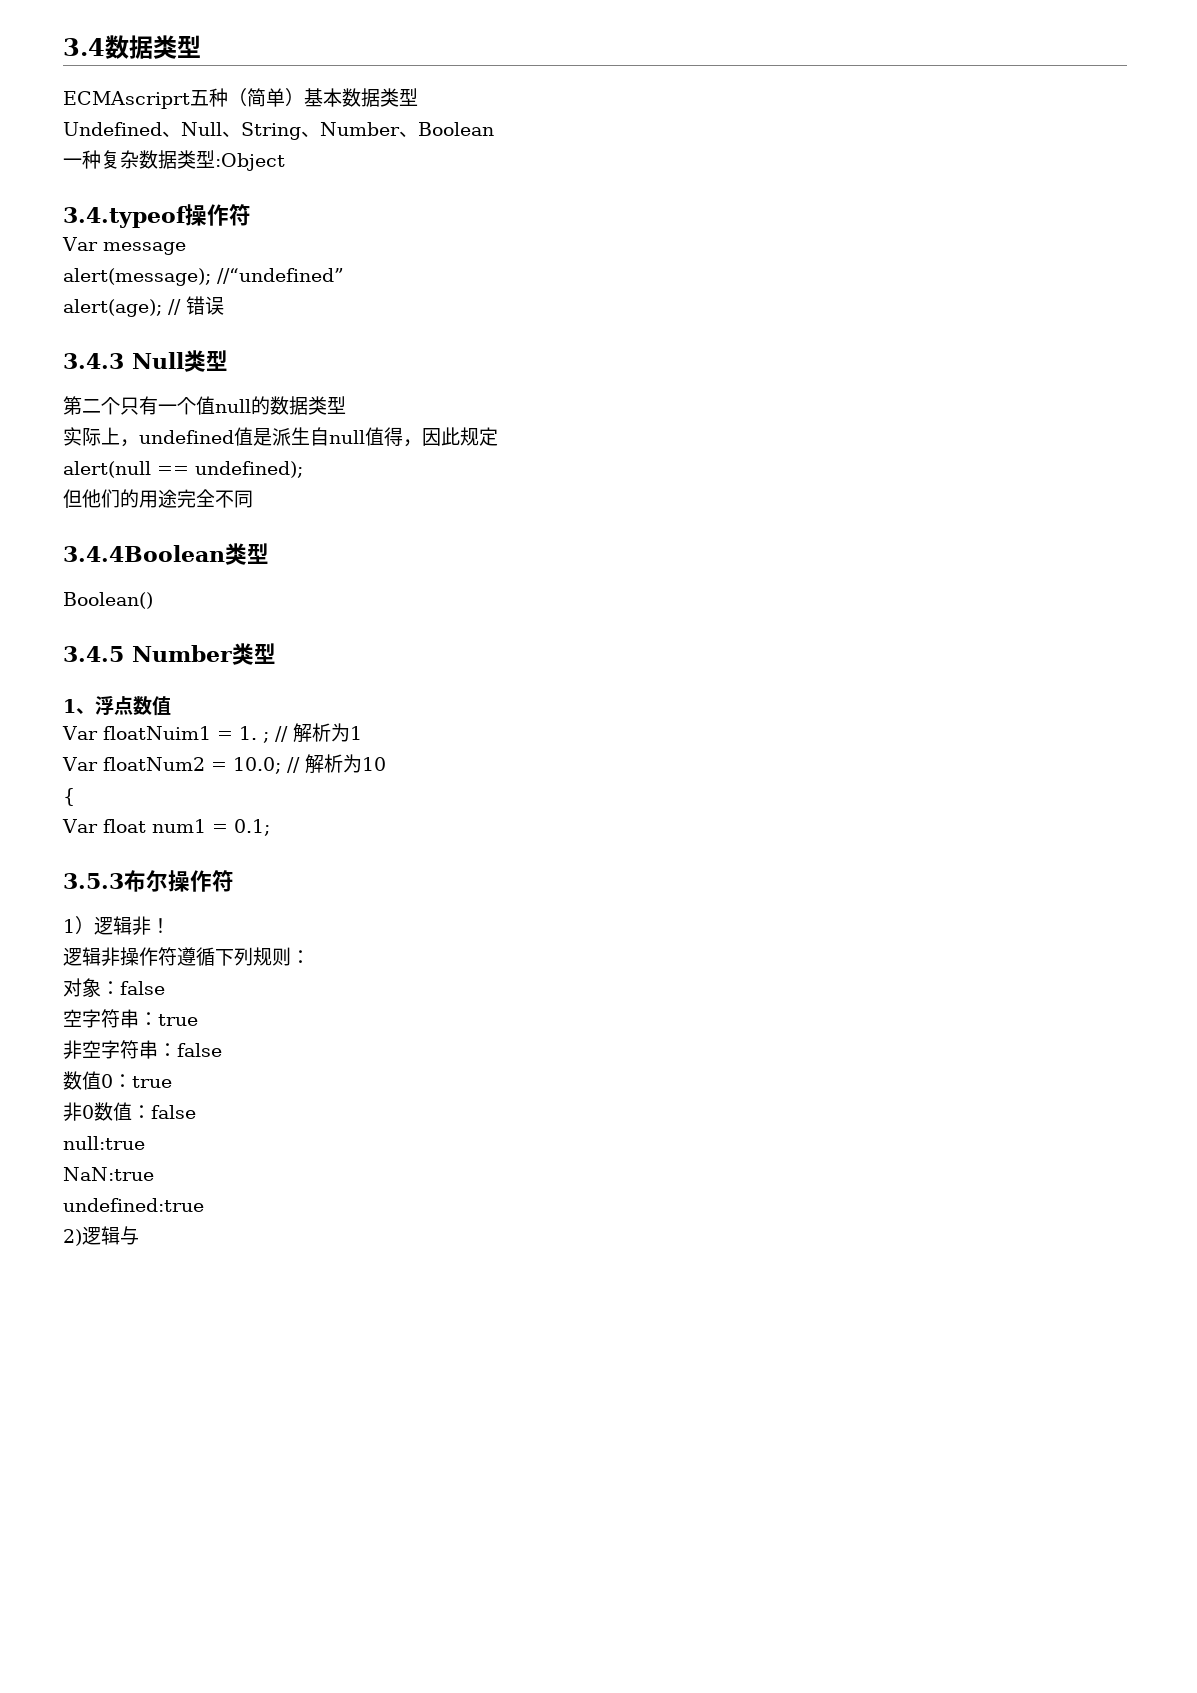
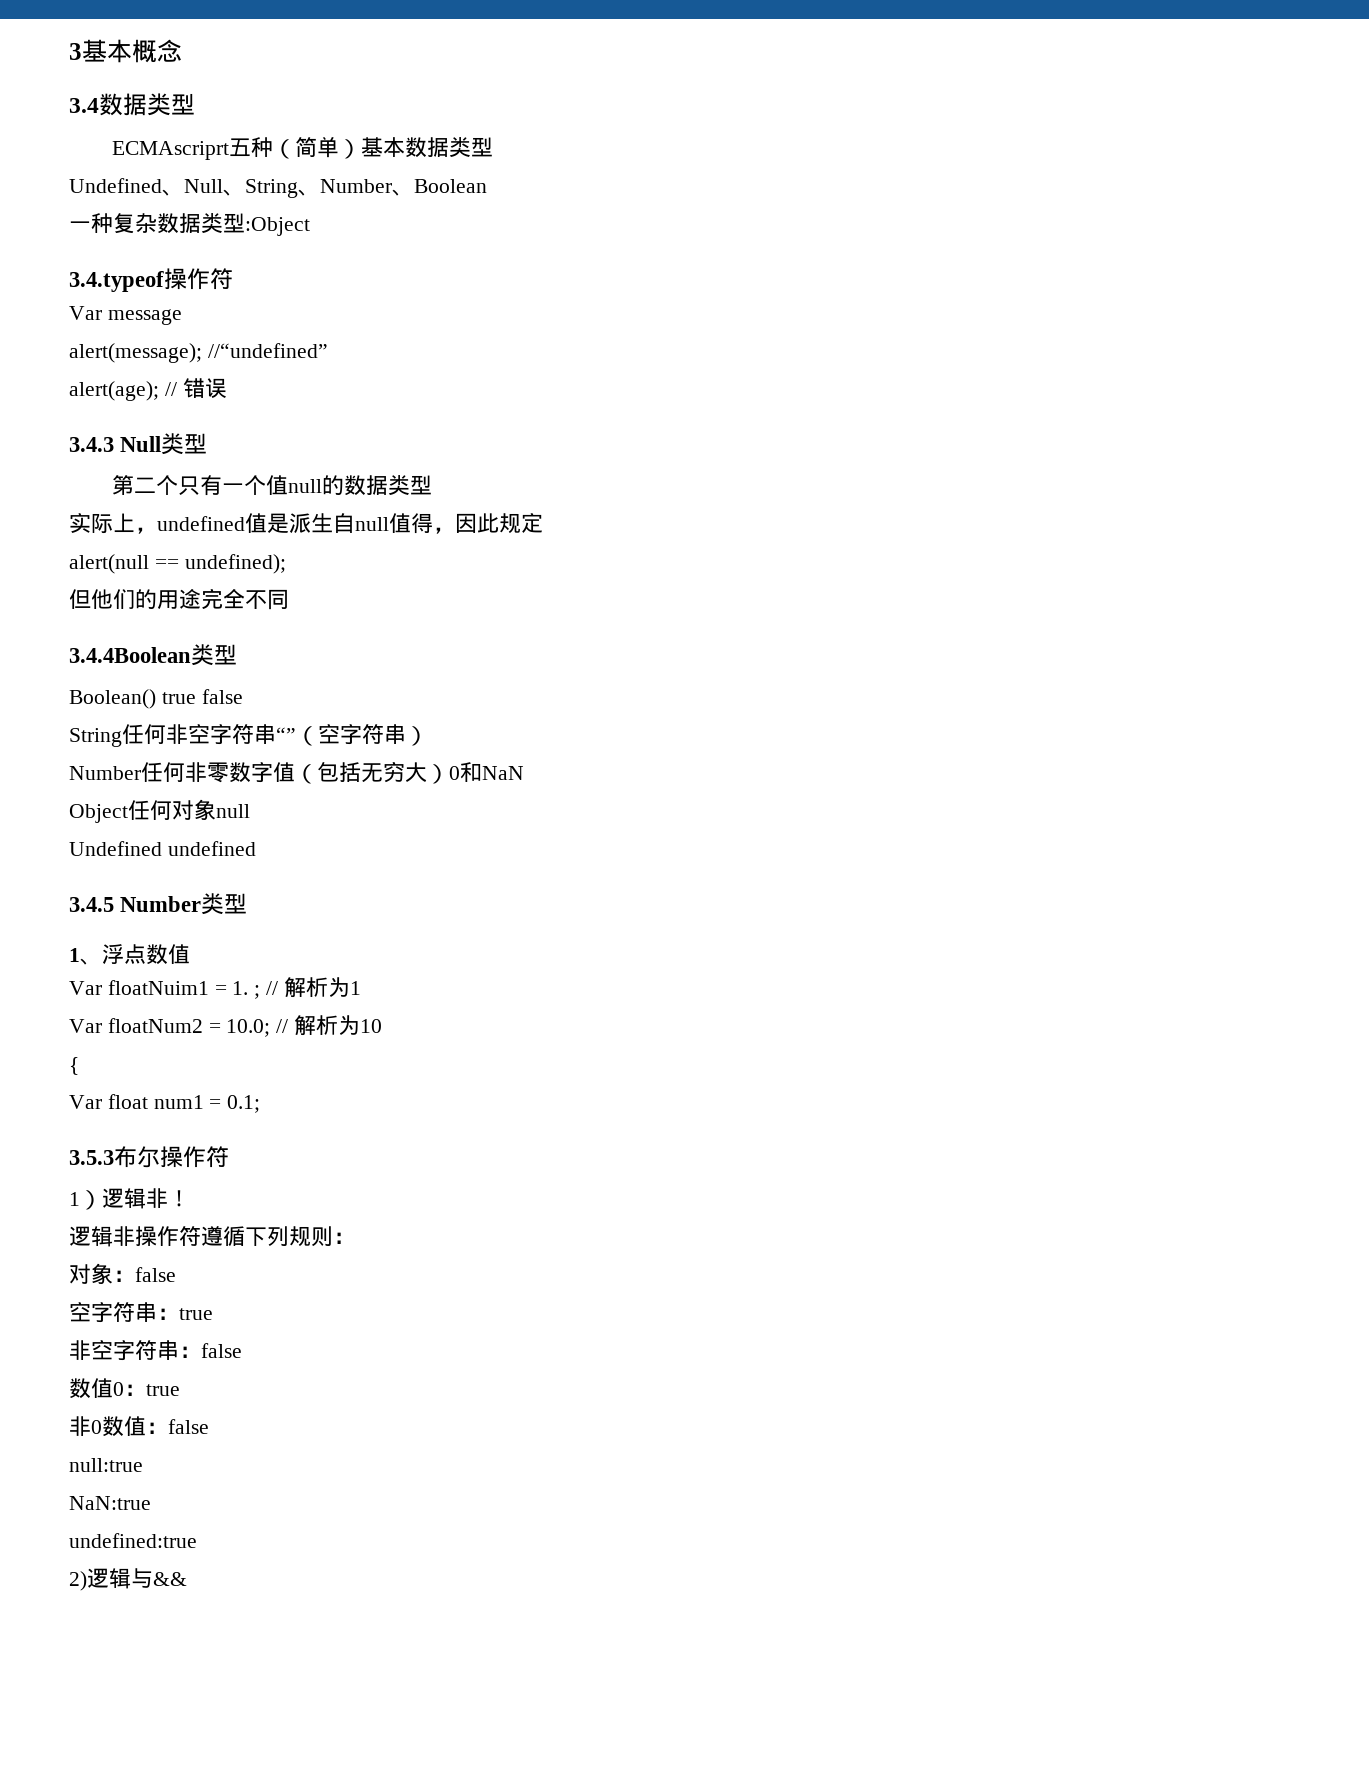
+ 3基本概念
- Boolean()
+ Boolean() true false
+ String任何非空字符串“”（空字符串）
+ Number任何非零数字值（包括无穷大）0和NaN
+ Object任何对象null
+ Undefined undefined
- 2)逻辑与
+ 2)逻辑与&&

